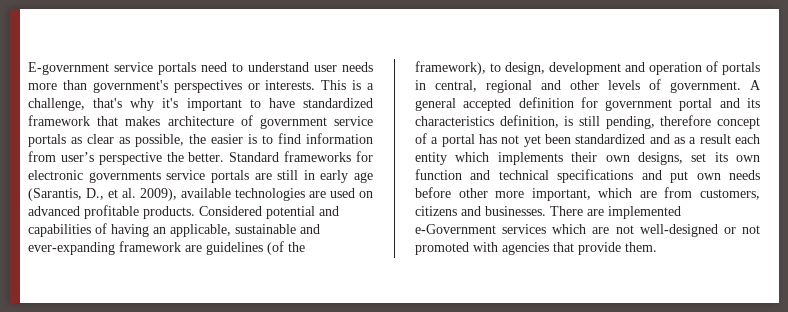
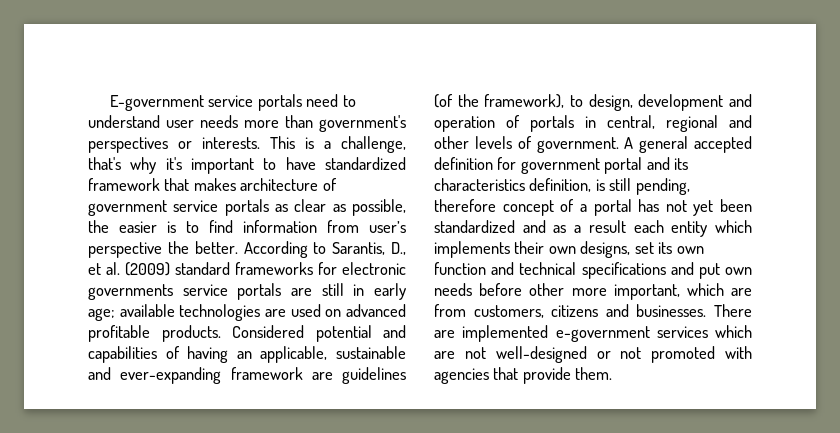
- Standard frameworks for electronic governments service portals are still in early age (Sarantis, D., et al. 2009), available technologies are used on advanced profitable products.
+ According to Sarantis, D., et al. (2009) standard frameworks for electronic governments service portals are still in early age; available technologies are used on advanced profitable products.
- There are implemented e-Government services which are not well-designed or not promoted with agencies that provide them.
+ There are implemented e-government services which are not well-designed or not promoted with agencies that provide them.

